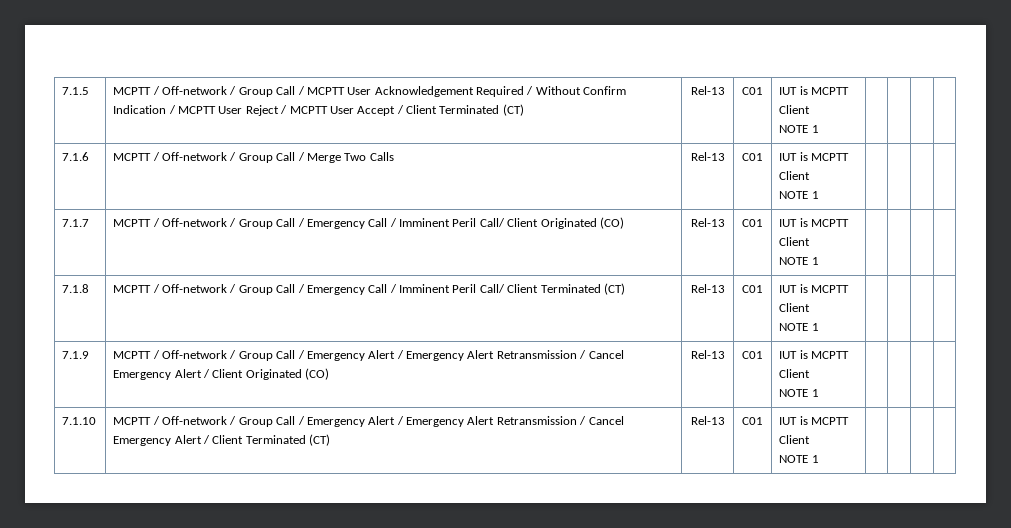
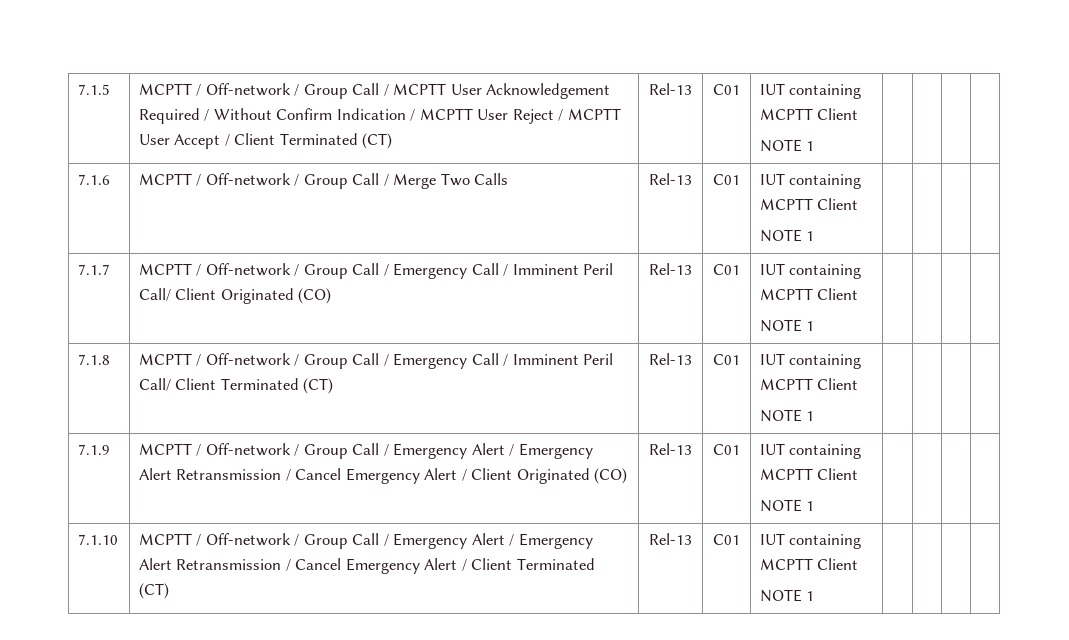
- 7.1.5 | MCPTT / Off-network / Group Call / MCPTT User Acknowledgement Required / Without Confirm Indication / MCPTT User Reject / MCPTT User Accept / Client Terminated (CT) | Rel-13 | C01 | IUT is MCPTT Client
+ 7.1.5 | MCPTT / Off-network / Group Call / MCPTT User Acknowledgement Required / Without Confirm Indication / MCPTT User Reject / MCPTT User Accept / Client Terminated (CT) | Rel-13 | C01 | IUT containing MCPTT Client
- 7.1.6 | MCPTT / Off-network / Group Call / Merge Two Calls | Rel-13 | C01 | IUT is MCPTT Client
+ 7.1.6 | MCPTT / Off-network / Group Call / Merge Two Calls | Rel-13 | C01 | IUT containing MCPTT Client
- 7.1.7 | MCPTT / Off-network / Group Call / Emergency Call / Imminent Peril Call/ Client Originated (CO) | Rel-13 | C01 | IUT is MCPTT Client
+ 7.1.7 | MCPTT / Off-network / Group Call / Emergency Call / Imminent Peril Call/ Client Originated (CO) | Rel-13 | C01 | IUT containing MCPTT Client
- 7.1.8 | MCPTT / Off-network / Group Call / Emergency Call / Imminent Peril Call/ Client Terminated (CT) | Rel-13 | C01 | IUT is MCPTT Client
+ 7.1.8 | MCPTT / Off-network / Group Call / Emergency Call / Imminent Peril Call/ Client Terminated (CT) | Rel-13 | C01 | IUT containing MCPTT Client
- 7.1.9 | MCPTT / Off-network / Group Call / Emergency Alert / Emergency Alert Retransmission / Cancel Emergency Alert / Client Originated (CO) | Rel-13 | C01 | IUT is MCPTT Client
+ 7.1.9 | MCPTT / Off-network / Group Call / Emergency Alert / Emergency Alert Retransmission / Cancel Emergency Alert / Client Originated (CO) | Rel-13 | C01 | IUT containing MCPTT Client
- 7.1.10 | MCPTT / Off-network / Group Call / Emergency Alert / Emergency Alert Retransmission / Cancel Emergency Alert / Client Terminated (CT) | Rel-13 | C01 | IUT is MCPTT Client
+ 7.1.10 | MCPTT / Off-network / Group Call / Emergency Alert / Emergency Alert Retransmission / Cancel Emergency Alert / Client Terminated (CT) | Rel-13 | C01 | IUT containing MCPTT Client

